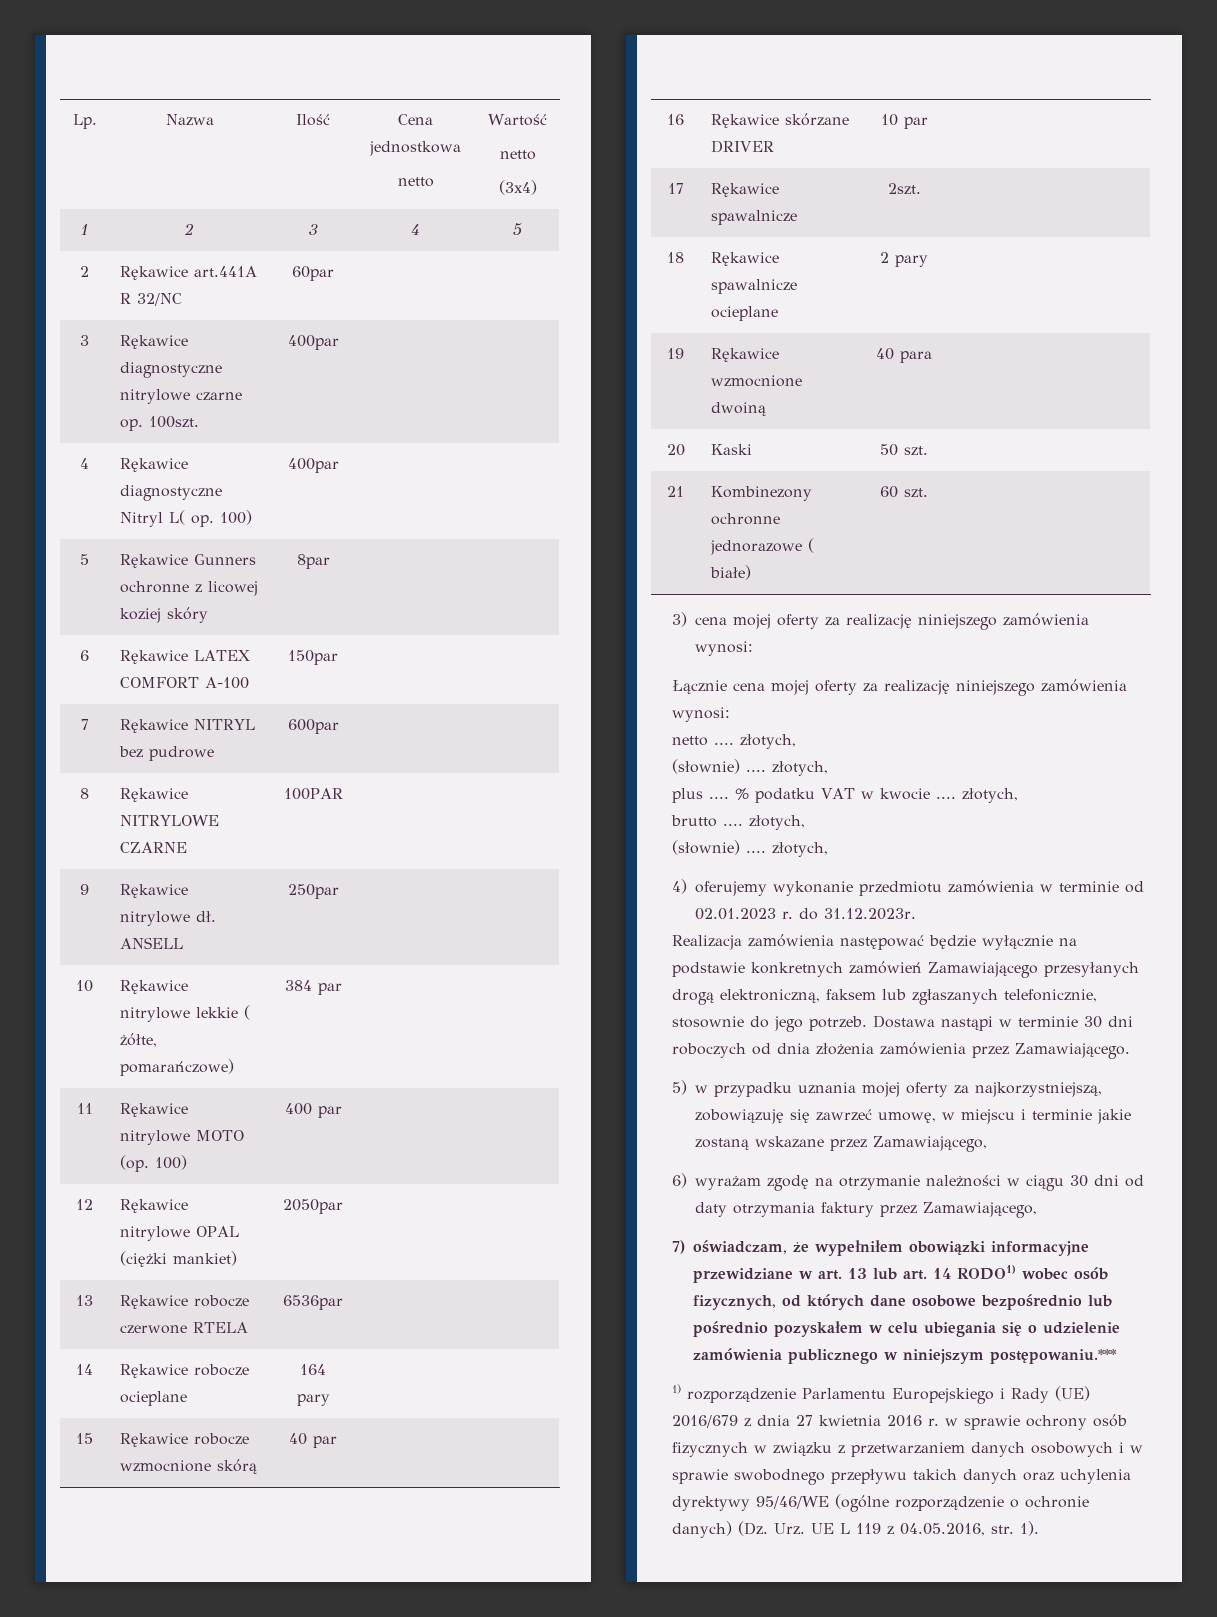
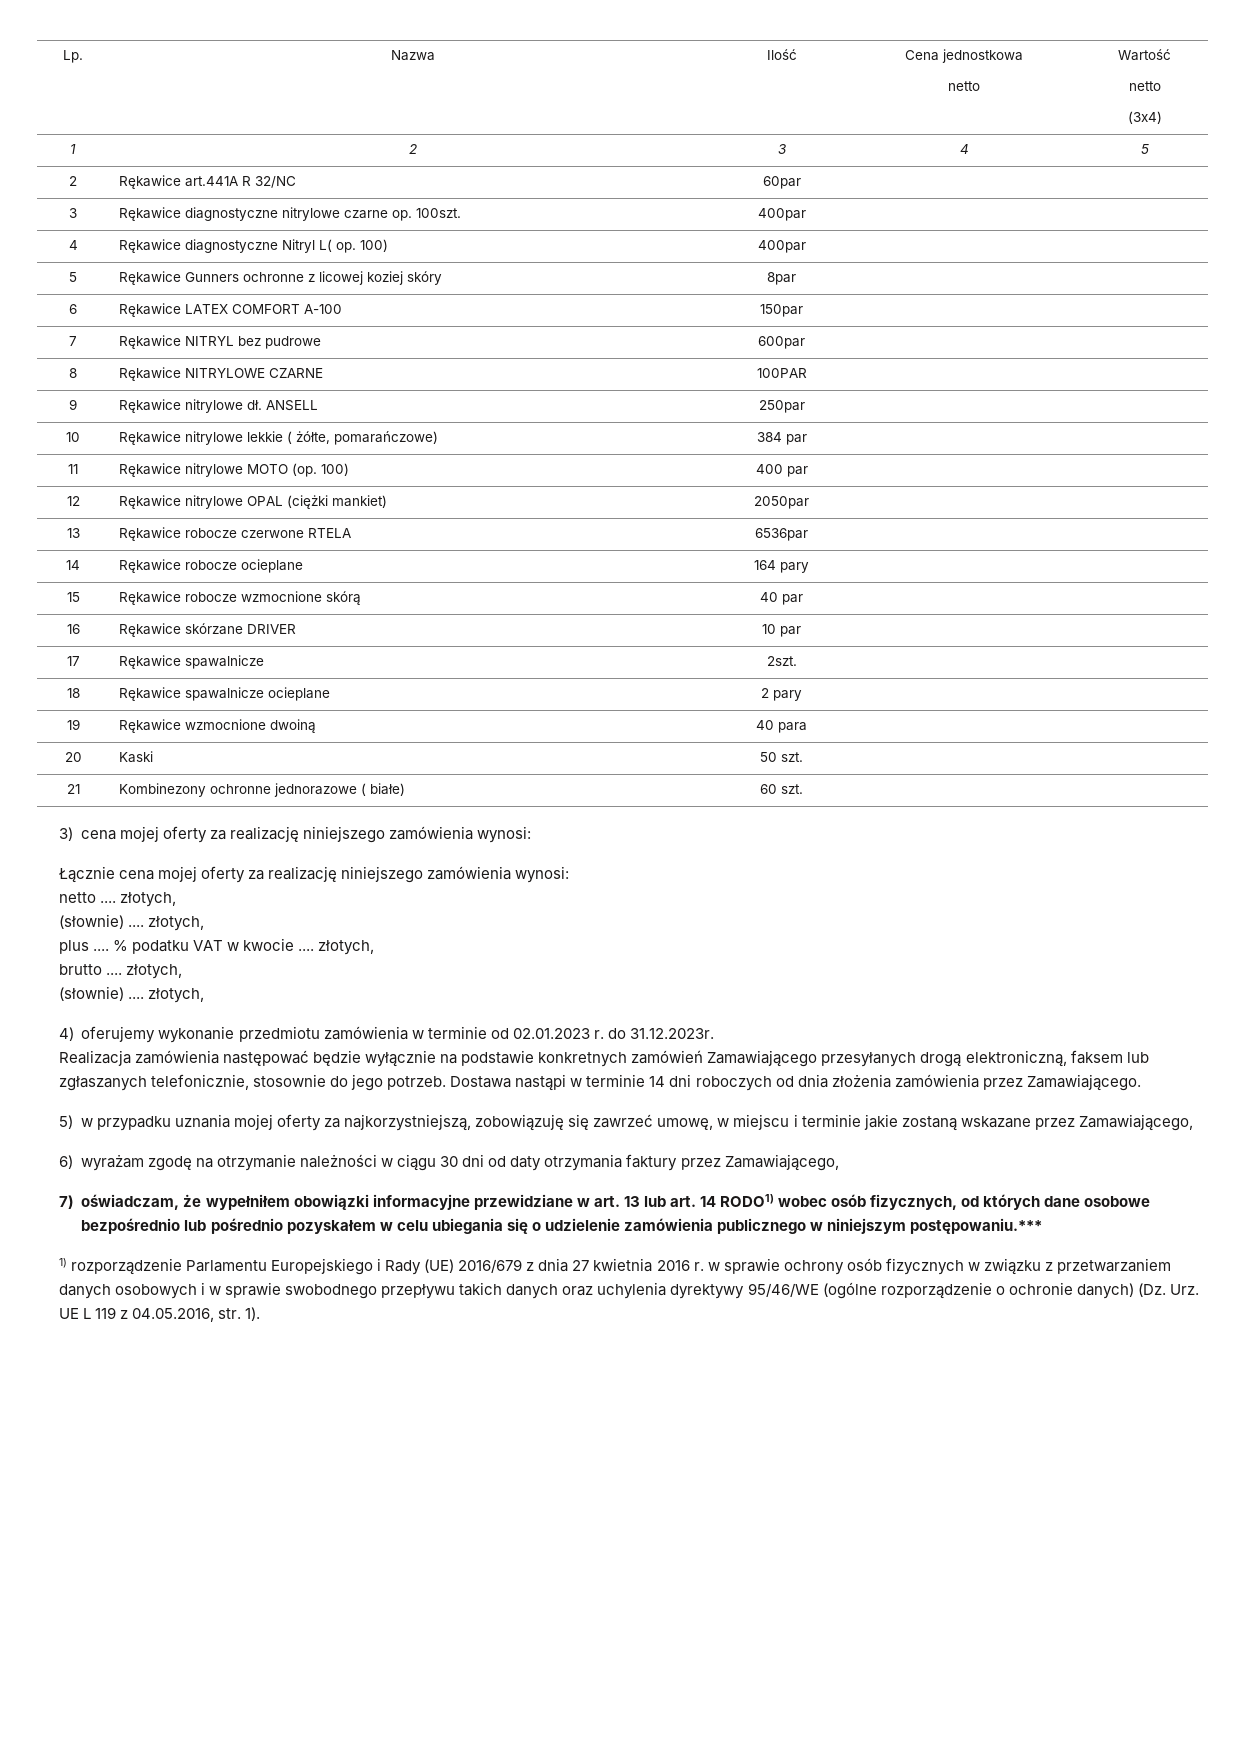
- Dostawa nastąpi w terminie 30 dni roboczych od dnia złożenia zamówienia przez Zamawiającego.
+ Dostawa nastąpi w terminie 14 dni roboczych od dnia złożenia zamówienia przez Zamawiającego.

